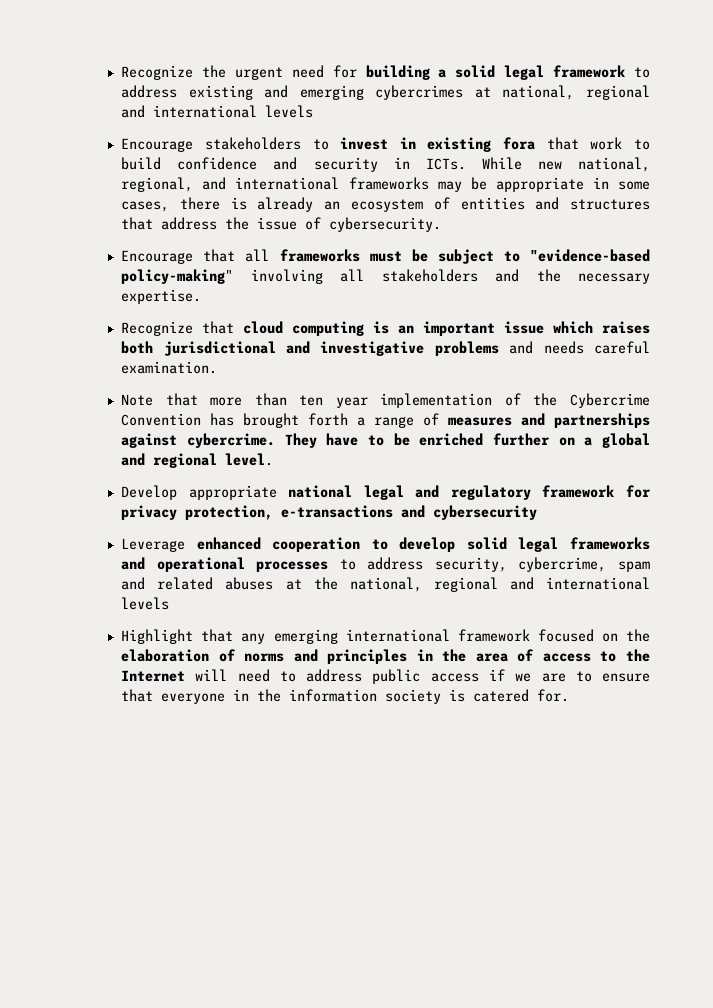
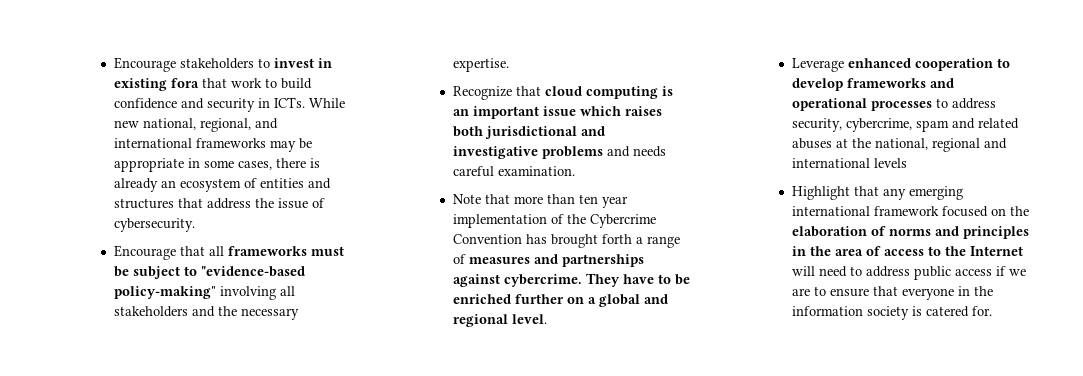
- Recognize the urgent need for building a solid legal framework to address existing and emerging cybercrimes at national, regional and international levels
- Develop appropriate national legal and regulatory framework for privacy protection, e-transactions and cybersecurity
- Leverage enhanced cooperation to develop solid legal frameworks and operational processes to address security, cybercrime, spam and related abuses at the national, regional and international levels
+ Leverage enhanced cooperation to develop frameworks and operational processes to address security, cybercrime, spam and related abuses at the national, regional and international levels

